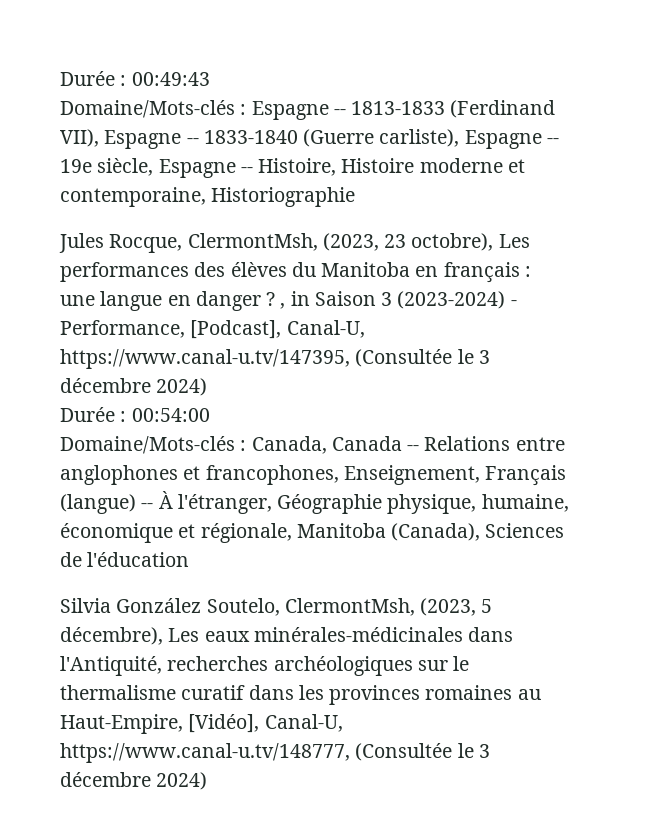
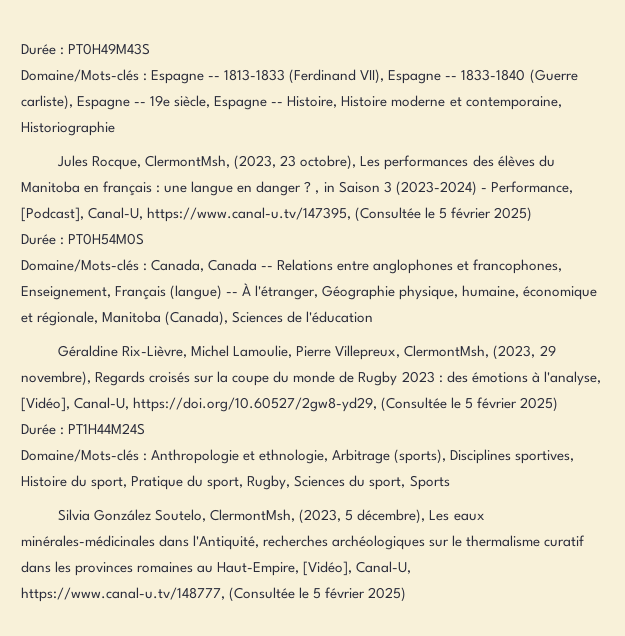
- Durée : 00:49:43
+ Durée : PT0H49M43S
- Jules Rocque, ClermontMsh, (2023, 23 octobre), Les performances des élèves du Manitoba en français : une langue en danger ? , in Saison 3 (2023-2024) - Performance, [Podcast], Canal-U, https://www.canal-u.tv/147395, (Consultée le 3 décembre 2024)
- Durée : 00:54:00
+ Jules Rocque, ClermontMsh, (2023, 23 octobre), Les performances des élèves du Manitoba en français : une langue en danger ? , in Saison 3 (2023-2024) - Performance, [Podcast], Canal-U, https://www.canal-u.tv/147395, (Consultée le 5 février 2025)
+ Durée : PT0H54M0S
+ Géraldine Rix-Lièvre, Michel Lamoulie, Pierre Villepreux, ClermontMsh, (2023, 29 novembre), Regards croisés sur la coupe du monde de Rugby 2023 : des émotions à l'analyse, [Vidéo], Canal-U, https://doi.org/10.60527/2gw8-yd29, (Consultée le 5 février 2025)
+ Durée : PT1H44M24S
+ Domaine/Mots-clés : Anthropologie et ethnologie, Arbitrage (sports), Disciplines sportives, Histoire du sport, Pratique du sport, Rugby, Sciences du sport, Sports
- Silvia González Soutelo, ClermontMsh, (2023, 5 décembre), Les eaux minérales-médicinales dans l'Antiquité, recherches archéologiques sur le thermalisme curatif dans les provinces romaines au Haut-Empire, [Vidéo], Canal-U, https://www.canal-u.tv/148777, (Consultée le 3 décembre 2024)
+ Silvia González Soutelo, ClermontMsh, (2023, 5 décembre), Les eaux minérales-médicinales dans l'Antiquité, recherches archéologiques sur le thermalisme curatif dans les provinces romaines au Haut-Empire, [Vidéo], Canal-U, https://www.canal-u.tv/148777, (Consultée le 5 février 2025)

